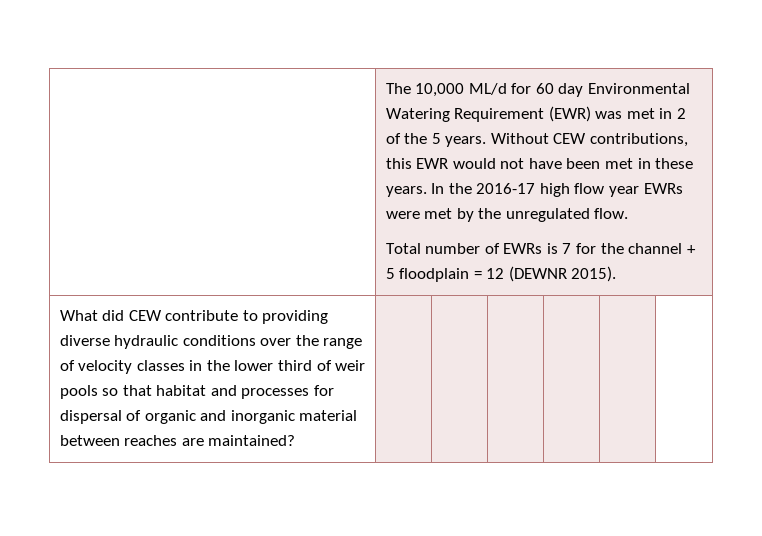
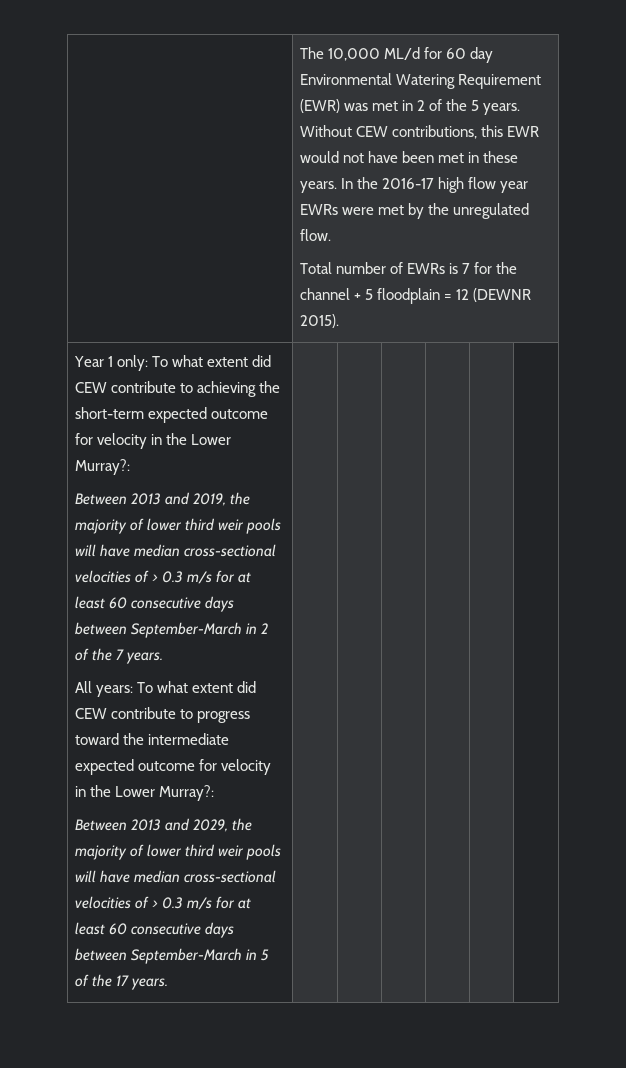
- What did CEW contribute to providing diverse hydraulic conditions over the range of velocity classes in the lower third of weir pools so that habitat and processes for dispersal of organic and inorganic material between reaches are maintained?
+ Year 1 only: To what extent did CEW contribute to achieving the short-term expected outcome for velocity in the Lower Murray?:
+ Between 2013 and 2019, the majority of lower third weir pools will have median cross-sectional velocities of > 0.3 m/s for at least 60 consecutive days between September-March in 2 of the 7 years.
+ All years: To what extent did CEW contribute to progress toward the intermediate expected outcome for velocity in the Lower Murray?:
+ Between 2013 and 2029, the majority of lower third weir pools will have median cross-sectional velocities of > 0.3 m/s for at least 60 consecutive days between September-March in 5 of the 17 years.

